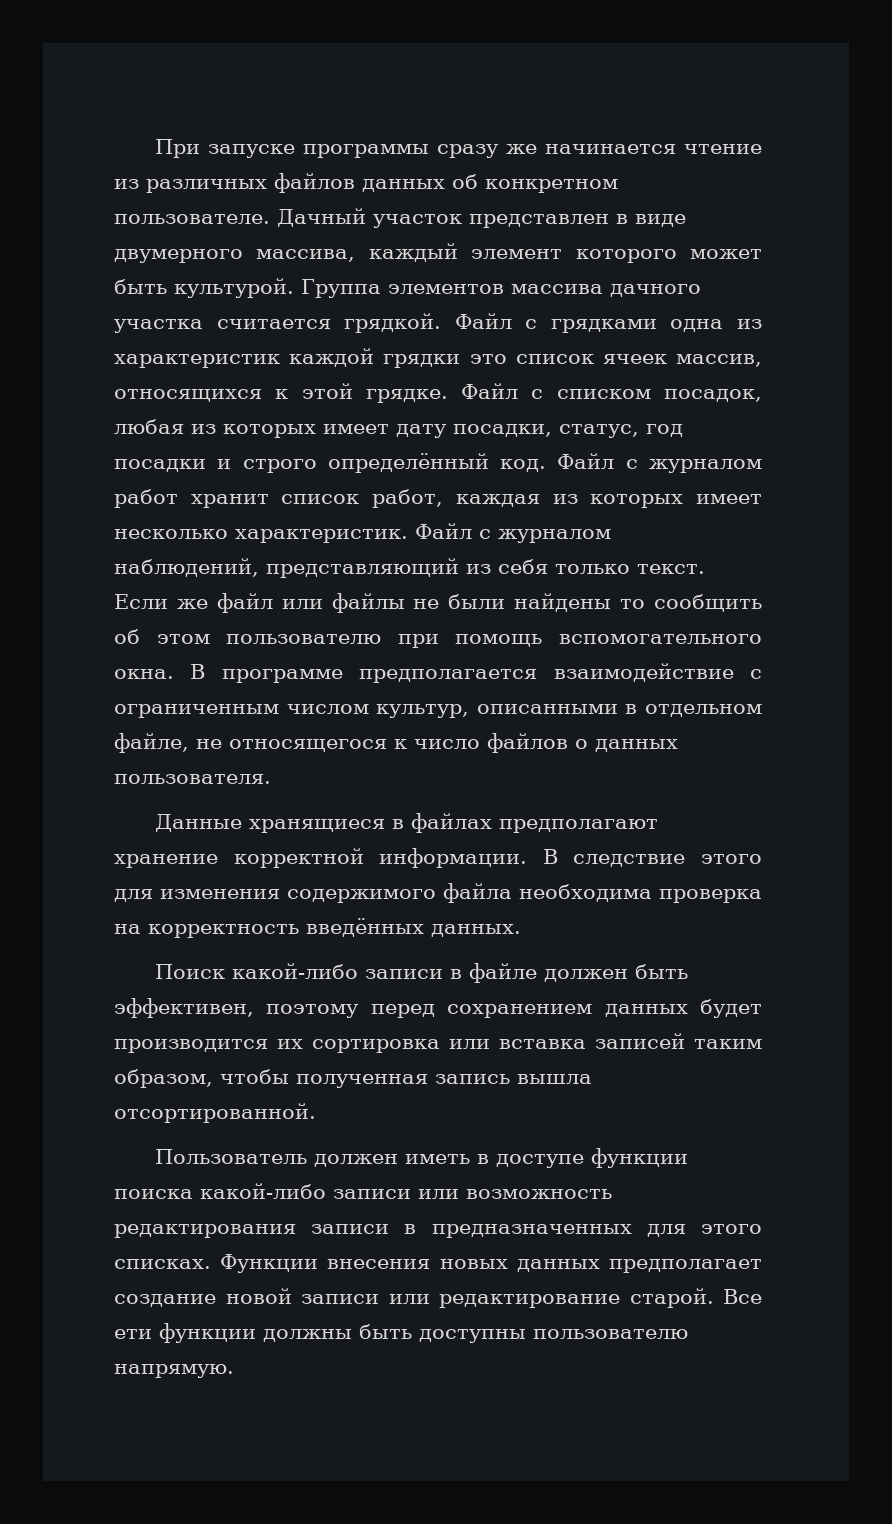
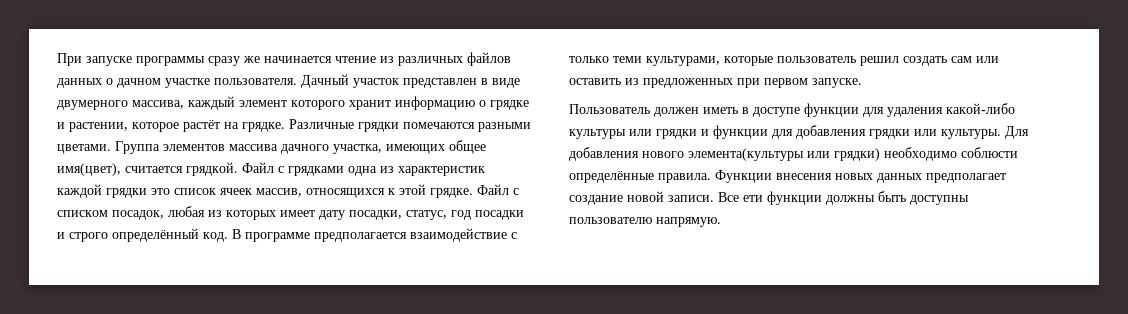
- При запуске программы сразу же начинается чтение из различных файлов данных об конкретном пользователе.
+ При запуске программы сразу же начинается чтение из различных файлов данных о дачном участке пользователя.
- Дачный участок представлен в виде двумерного массива, каждый элемент которого может быть культурой. Группа элементов массива дачного участка считается грядкой.
+ Дачный участок представлен в виде двумерного массива, каждый элемент которого хранит информацию о грядке и растении, которое растёт на грядке. Различные грядки помечаются разными цветами. Группа элементов массива дачного участка, имеющих общее имя(цвет), считается грядкой.
- Файл с журналом работ хранит список работ, каждая из которых имеет несколько характеристик. Файл с журналом наблюдений, представляющий из себя только текст. Если же файл или файлы не были найдены то сообщить об этом пользователю при помощь вспомогательного окна.
- В программе предполагается взаимодействие с ограниченным числом культур, описанными в отдельном файле, не относящегося к число файлов о данных пользователя.
- Данные хранящиеся в файлах предполагают хранение корректной информации. В следствие этого для изменения содержимого файла необходима проверка на корректность введённых данных.
- Поиск какой-либо записи в файле должен быть эффективен, поэтому перед сохранением данных будет производится их сортировка или вставка записей таким образом, чтобы полученная запись вышла отсортированной.
+ В программе предполагается взаимодействие с только теми культурами, которые пользователь решил создать сам или оставить из предложенных при первом запуске.
- Пользователь должен иметь в доступе функции поиска какой-либо записи или возможность редактирования записи в предназначенных для этого списках.
+ Пользователь должен иметь в доступе функции для удаления какой-либо культуры или грядки и функции для добавления грядки или культуры. Для добавления нового элемента(культуры или грядки) необходимо соблюсти определённые правила.
- Функции внесения новых данных предполагает создание новой записи или редактирование старой.
+ Функции внесения новых данных предполагает создание новой записи.

